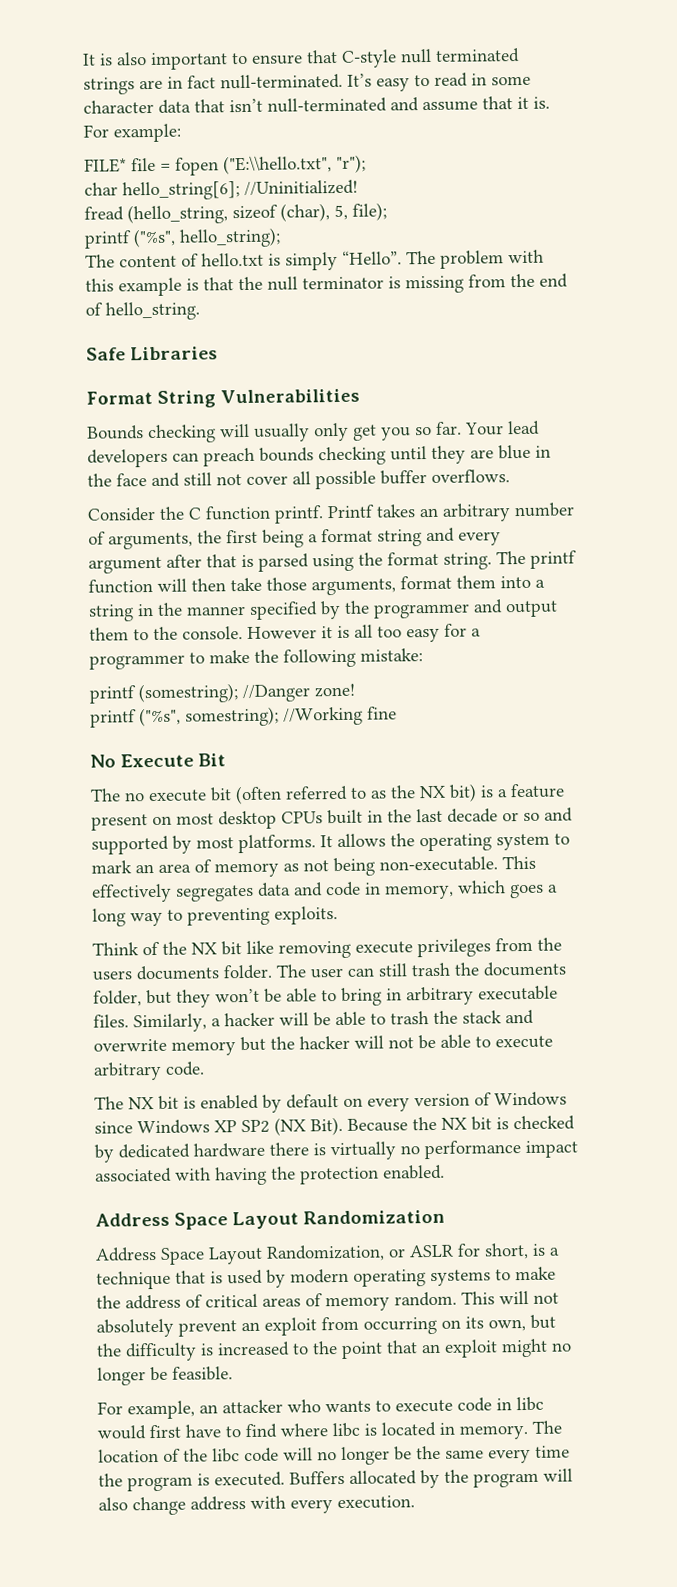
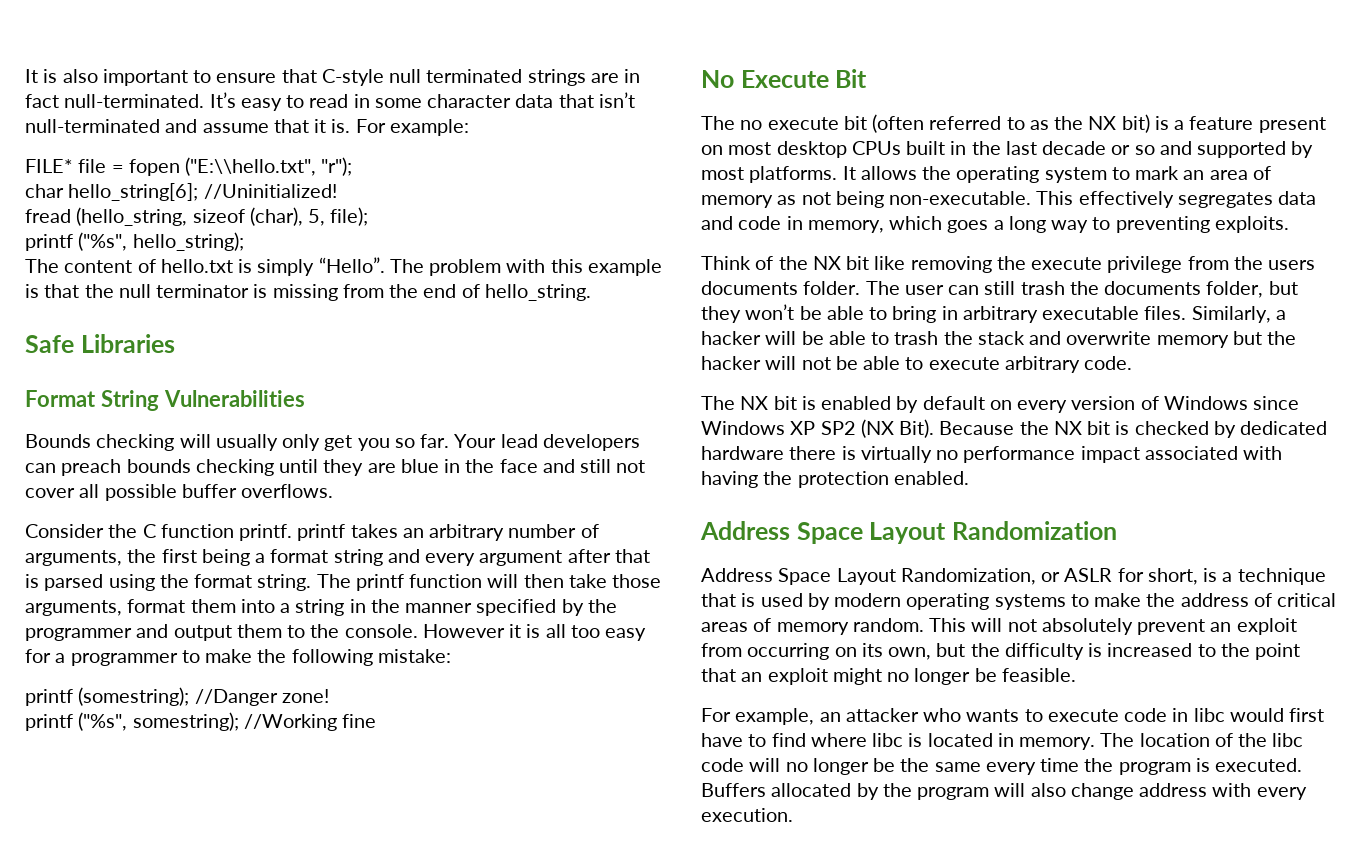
- Consider the C function printf. Printf takes an arbitrary number of arguments, the first being a format string and every argument after that is parsed using the format string.
+ Consider the C function printf. printf takes an arbitrary number of arguments, the first being a format string and every argument after that is parsed using the format string.
- Think of the NX bit like removing execute privileges from the users documents folder.
+ Think of the NX bit like removing the execute privilege from the users documents folder.

